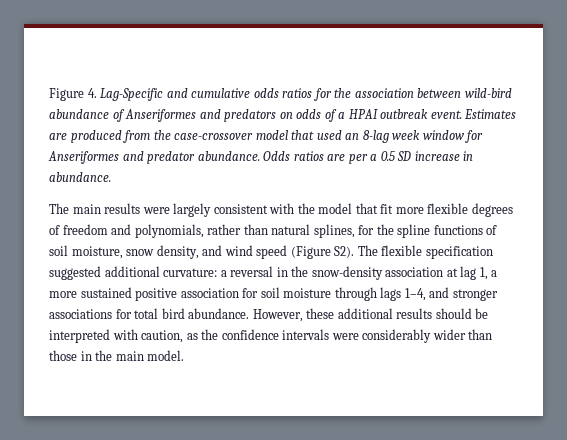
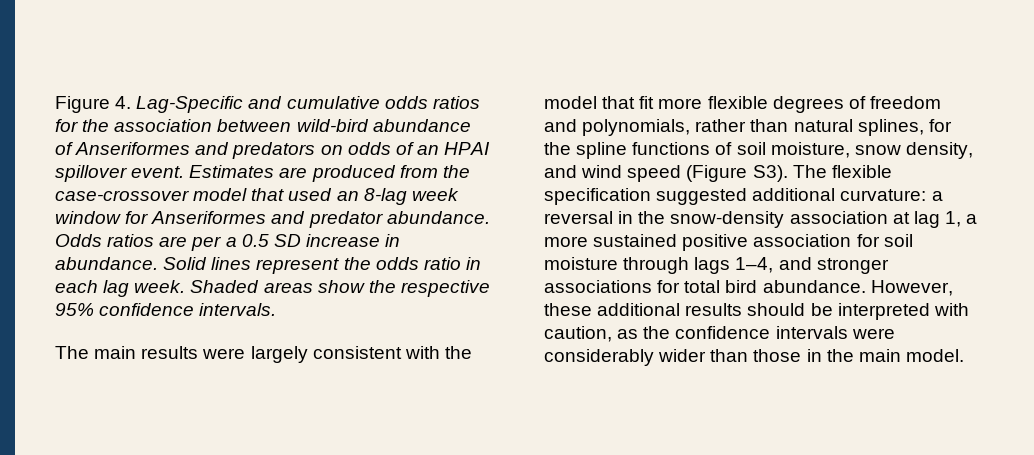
- Figure 4. Lag-Specific and cumulative odds ratios for the association between wild-bird abundance of Anseriformes and predators on odds of a HPAI outbreak event.
+ Figure 4. Lag-Specific and cumulative odds ratios for the association between wild-bird abundance of Anseriformes and predators on odds of an HPAI spillover event.
+ Solid lines represent the odds ratio in each lag week. Shaded areas show the respective 95% confidence intervals.
- The main results were largely consistent with the model that fit more flexible degrees of freedom and polynomials, rather than natural splines, for the spline functions of soil moisture, snow density, and wind speed (Figure S2). The flexible specification suggested additional curvature:
+ The main results were largely consistent with the model that fit more flexible degrees of freedom and polynomials, rather than natural splines, for the spline functions of soil moisture, snow density, and wind speed (Figure S3). The flexible specification suggested additional curvature:

